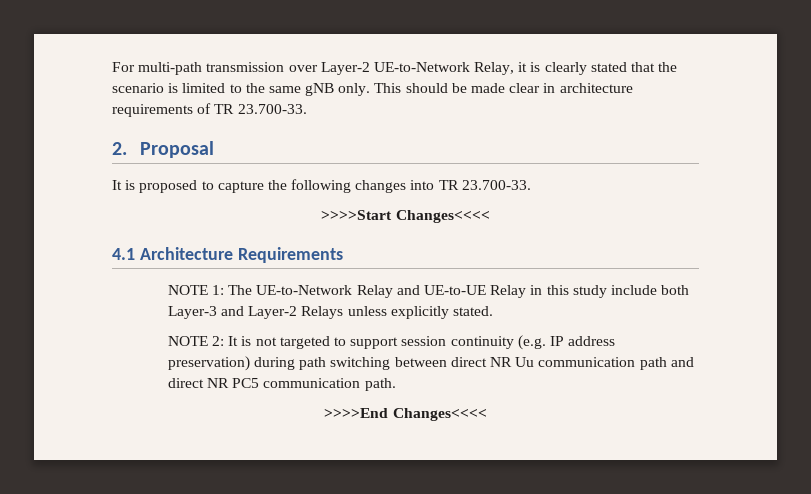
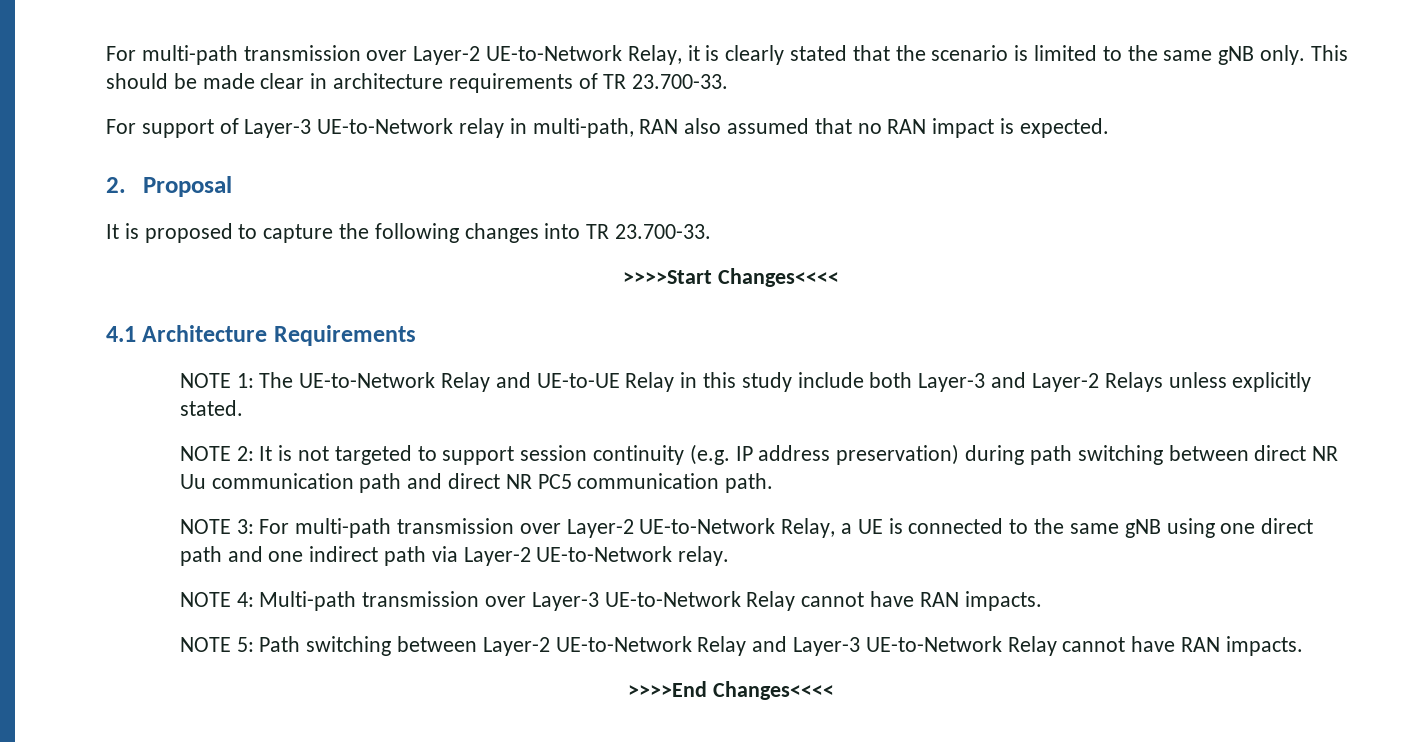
+ For support of Layer-3 UE-to-Network relay in multi-path, RAN also assumed that no RAN impact is expected.
+ NOTE 3: For multi-path transmission over Layer-2 UE-to-Network Relay, a UE is connected to the same gNB using one direct path and one indirect path via Layer-2 UE-to-Network relay.
+ NOTE 4: Multi-path transmission over Layer-3 UE-to-Network Relay cannot have RAN impacts.
+ NOTE 5: Path switching between Layer-2 UE-to-Network Relay and Layer-3 UE-to-Network Relay cannot have RAN impacts.

